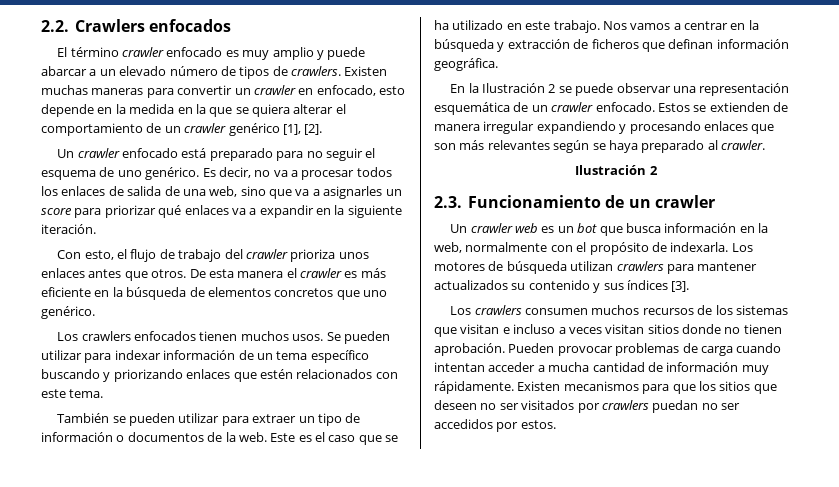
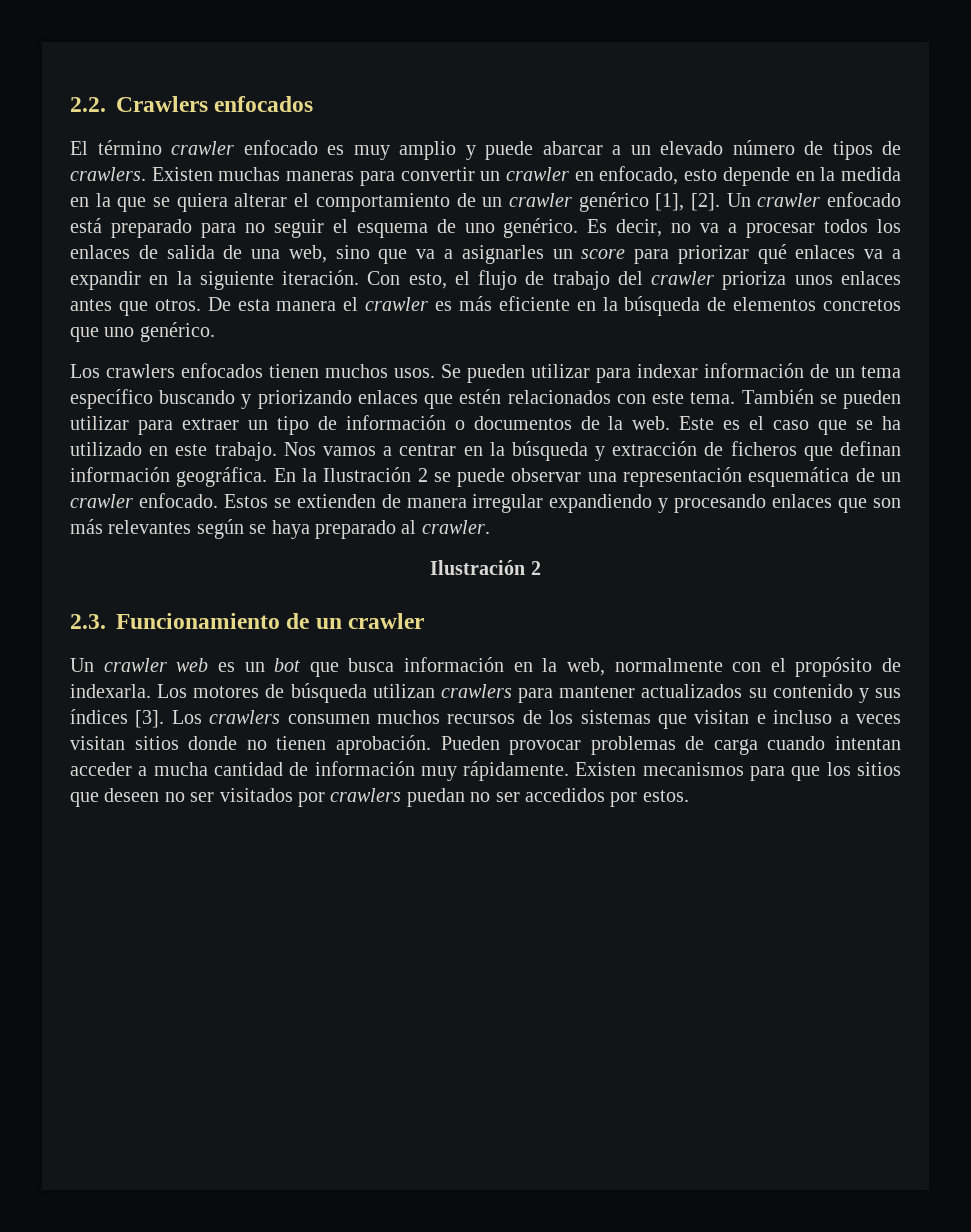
- Existen muchas maneras para convertir un crawler en enfocado, esto depende en la medida en la que se quiera alterar el comportamiento de un crawler genérico [1], [2].
- Un crawler enfocado está preparado para no seguir el esquema de uno genérico.
+ Existen muchas maneras para convertir un crawler en enfocado, esto depende en la medida en la que se quiera alterar el comportamiento de un crawler genérico [1], [2]. Un crawler enfocado está preparado para no seguir el esquema de uno genérico.
- Es decir, no va a procesar todos los enlaces de salida de una web, sino que va a asignarles un score para priorizar qué enlaces va a expandir en la siguiente iteración.
- Con esto, el flujo de trabajo del crawler prioriza unos enlaces antes que otros.
+ Es decir, no va a procesar todos los enlaces de salida de una web, sino que va a asignarles un score para priorizar qué enlaces va a expandir en la siguiente iteración. Con esto, el flujo de trabajo del crawler prioriza unos enlaces antes que otros.
- Se pueden utilizar para indexar información de un tema específico buscando y priorizando enlaces que estén relacionados con este tema.
- También se pueden utilizar para extraer un tipo de información o documentos de la web.
+ Se pueden utilizar para indexar información de un tema específico buscando y priorizando enlaces que estén relacionados con este tema. También se pueden utilizar para extraer un tipo de información o documentos de la web.
- Nos vamos a centrar en la búsqueda y extracción de ficheros que definan información geográfica.
- En la Ilustración 2 se puede observar una representación esquemática de un crawler enfocado.
+ Nos vamos a centrar en la búsqueda y extracción de ficheros que definan información geográfica. En la Ilustración 2 se puede observar una representación esquemática de un crawler enfocado.
- Los motores de búsqueda utilizan crawlers para mantener actualizados su contenido y sus índices [3].
- Los crawlers consumen muchos recursos de los sistemas que visitan e incluso a veces visitan sitios donde no tienen aprobación.
+ Los motores de búsqueda utilizan crawlers para mantener actualizados su contenido y sus índices [3]. Los crawlers consumen muchos recursos de los sistemas que visitan e incluso a veces visitan sitios donde no tienen aprobación.

